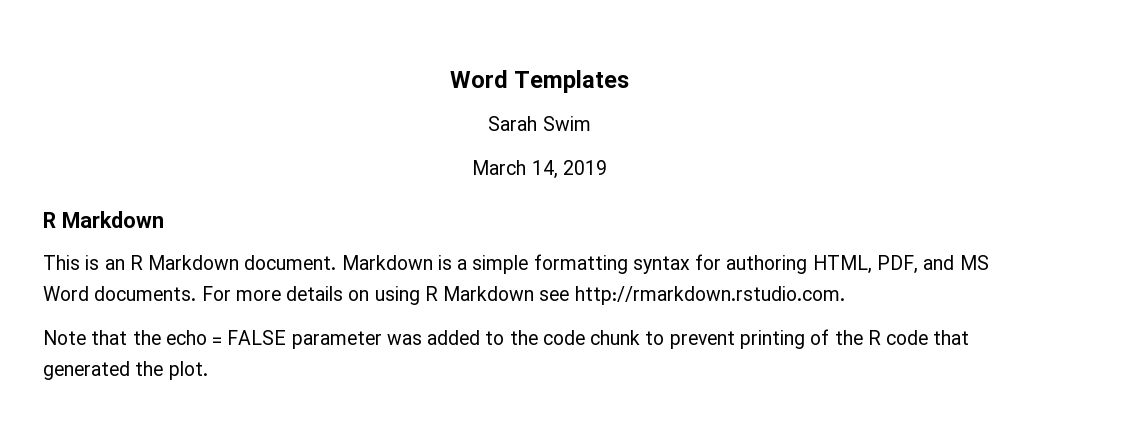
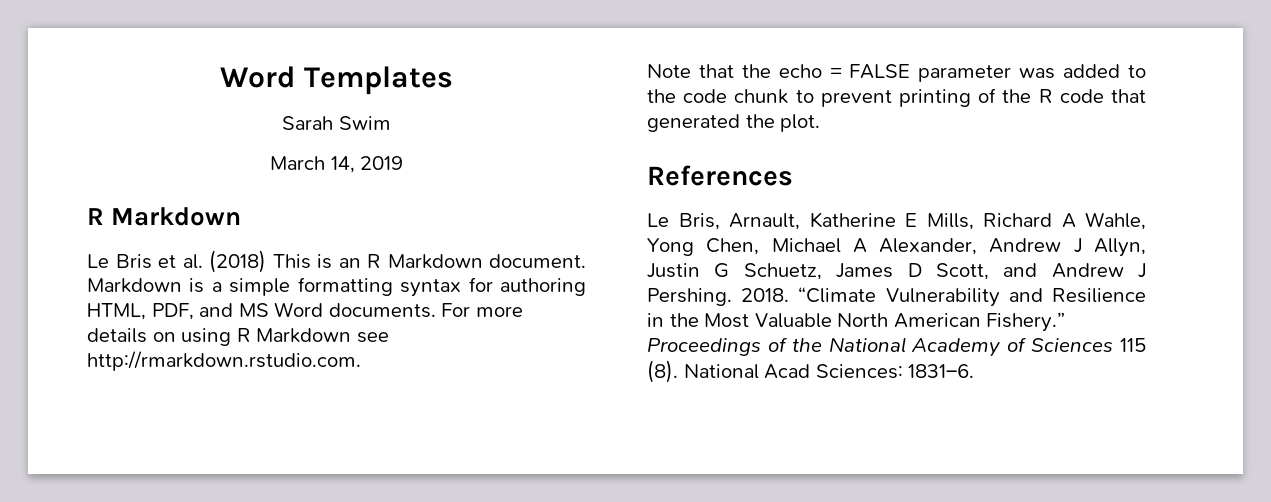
- This is an R Markdown document.
+ Le Bris et al. (2018) This is an R Markdown document.
+ References
+ Le Bris, Arnault, Katherine E Mills, Richard A Wahle, Yong Chen, Michael A Alexander, Andrew J Allyn, Justin G Schuetz, James D Scott, and Andrew J Pershing. 2018. “Climate Vulnerability and Resilience in the Most Valuable North American Fishery.” Proceedings of the National Academy of Sciences 115 (8). National Acad Sciences: 1831–6.

